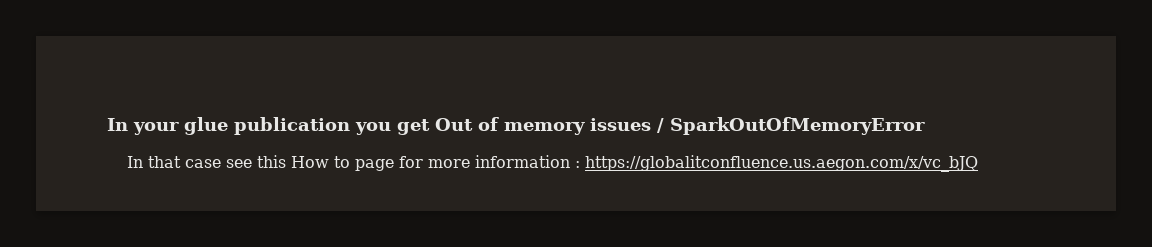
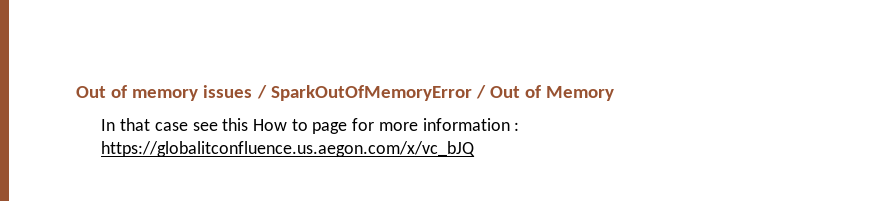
- In your glue publication you get Out of memory issues / SparkOutOfMemoryError
+ Out of memory issues / SparkOutOfMemoryError / Out of Memory

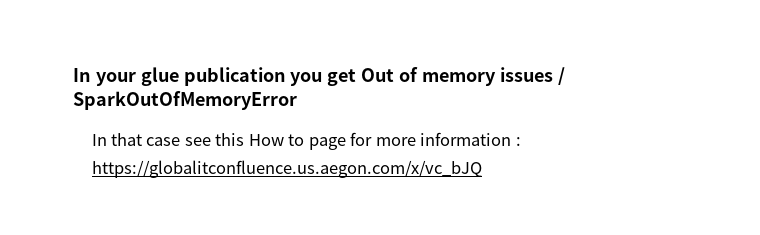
- Out of memory issues / SparkOutOfMemoryError / Out of Memory
+ In your glue publication you get Out of memory issues / SparkOutOfMemoryError

